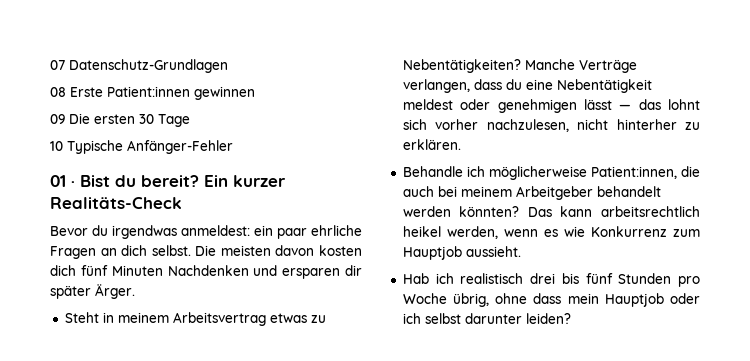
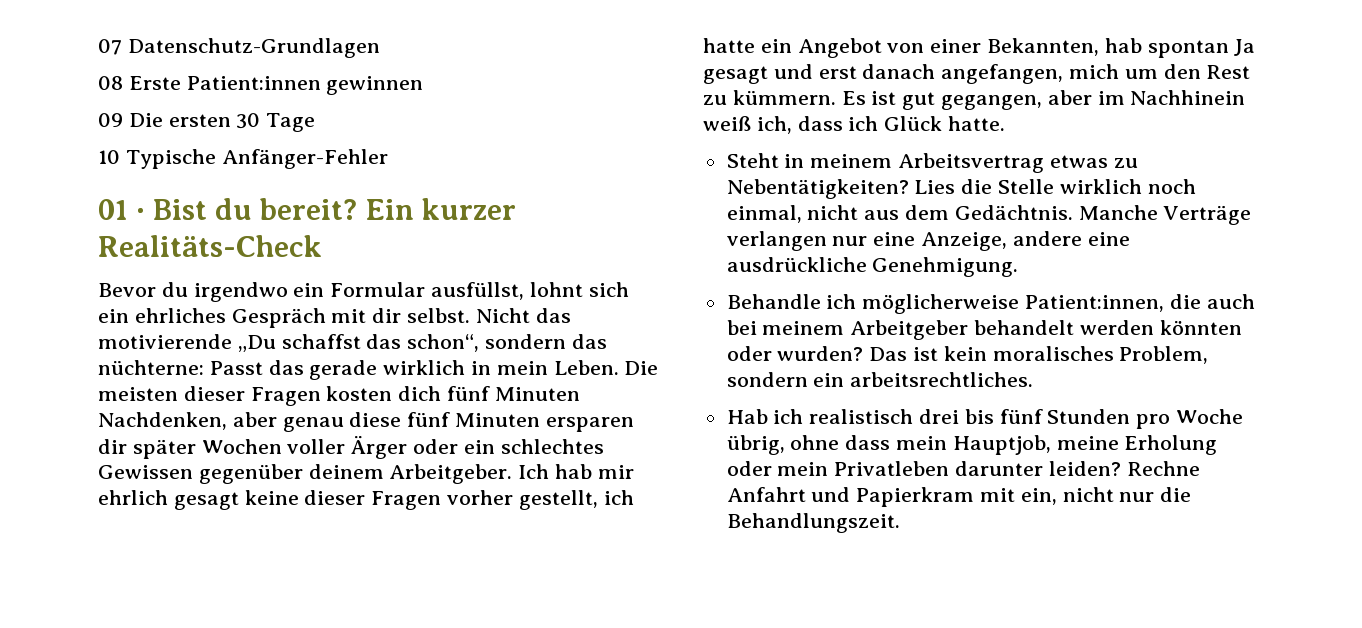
- Bevor du irgendwas anmeldest: ein paar ehrliche Fragen an dich selbst. Die meisten davon kosten dich fünf Minuten Nachdenken und ersparen dir später Ärger.
+ Bevor du irgendwo ein Formular ausfüllst, lohnt sich ein ehrliches Gespräch mit dir selbst. Nicht das motivierende „Du schaffst das schon“, sondern das nüchterne: Passt das gerade wirklich in mein Leben. Die meisten dieser Fragen kosten dich fünf Minuten Nachdenken, aber genau diese fünf Minuten ersparen dir später Wochen voller Ärger oder ein schlechtes Gewissen gegenüber deinem Arbeitgeber. Ich hab mir ehrlich gesagt keine dieser Fragen vorher gestellt, ich hatte ein Angebot von einer Bekannten, hab spontan Ja gesagt und erst danach angefangen, mich um den Rest zu kümmern. Es ist gut gegangen, aber im Nachhinein weiß ich, dass ich Glück hatte.
- Manche Verträge verlangen, dass du eine Nebentätigkeit meldest oder genehmigen lässt — das lohnt sich vorher nachzulesen, nicht hinterher zu erklären.
+ Lies die Stelle wirklich noch einmal, nicht aus dem Gedächtnis. Manche Verträge verlangen nur eine Anzeige, andere eine ausdrückliche Genehmigung.
- Behandle ich möglicherweise Patient:innen, die auch bei meinem Arbeitgeber behandelt werden könnten? Das kann arbeitsrechtlich heikel werden, wenn es wie Konkurrenz zum Hauptjob aussieht.
+ Behandle ich möglicherweise Patient:innen, die auch bei meinem Arbeitgeber behandelt werden könnten oder wurden? Das ist kein moralisches Problem, sondern ein arbeitsrechtliches.
- Hab ich realistisch drei bis fünf Stunden pro Woche übrig, ohne dass mein Hauptjob oder ich selbst darunter leiden?
+ Hab ich realistisch drei bis fünf Stunden pro Woche übrig, ohne dass mein Hauptjob, meine Erholung oder mein Privatleben darunter leiden? Rechne Anfahrt und Papierkram mit ein, nicht nur die Behandlungszeit.

